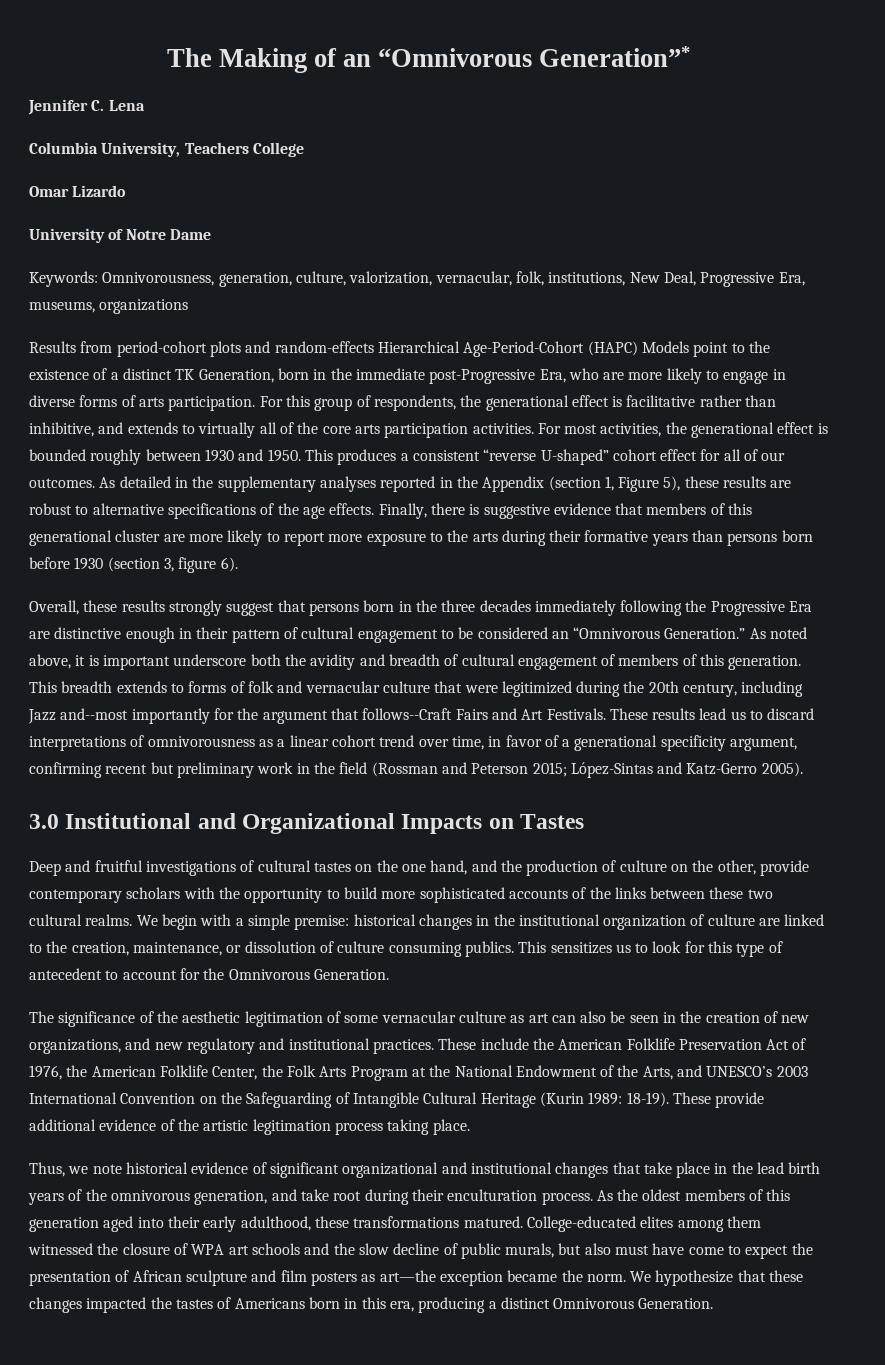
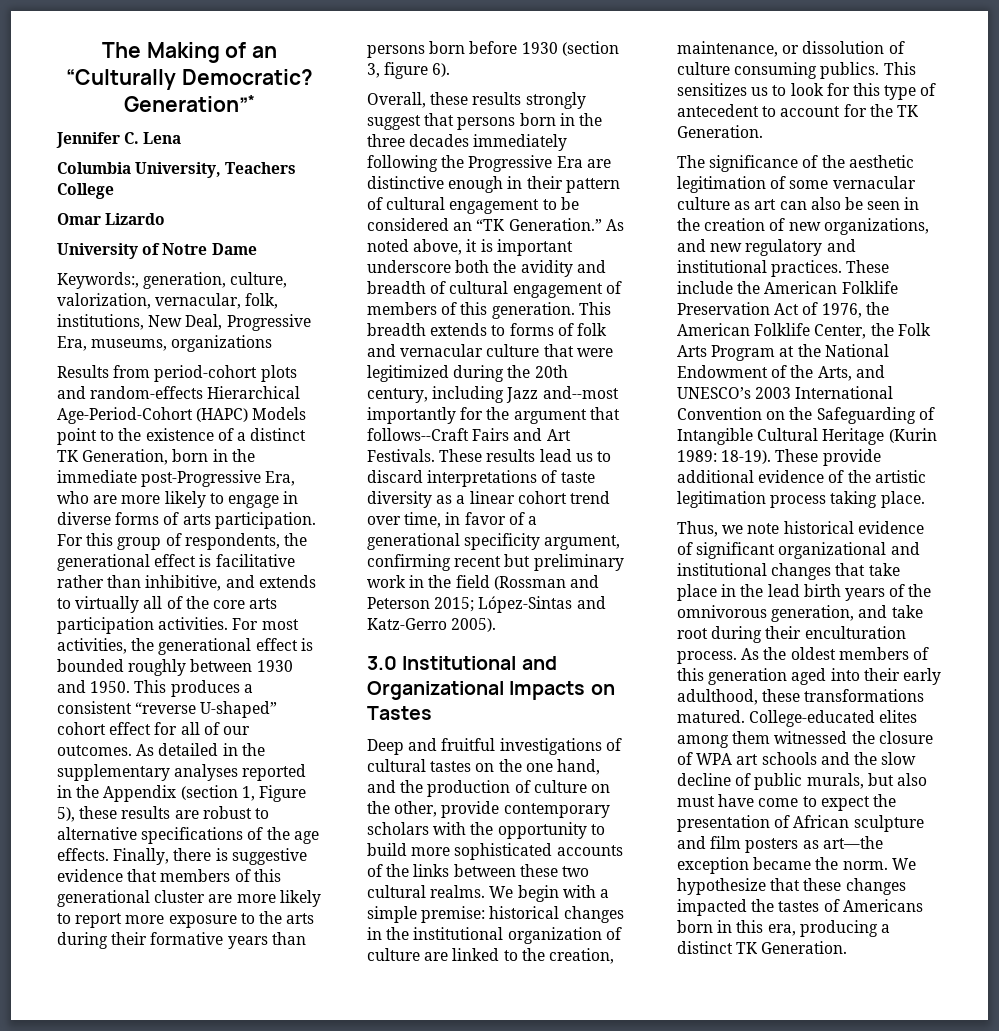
- The Making of an “Omnivorous Generation”*
+ The Making of an “Culturally Democratic? Generation”*
- Keywords: Omnivorousness, generation, culture, valorization, vernacular, folk, institutions, New Deal, Progressive Era, museums, organizations
+ Keywords:, generation, culture, valorization, vernacular, folk, institutions, New Deal, Progressive Era, museums, organizations
- Overall, these results strongly suggest that persons born in the three decades immediately following the Progressive Era are distinctive enough in their pattern of cultural engagement to be considered an “Omnivorous Generation.”
+ Overall, these results strongly suggest that persons born in the three decades immediately following the Progressive Era are distinctive enough in their pattern of cultural engagement to be considered an “TK Generation.”
- These results lead us to discard interpretations of omnivorousness as a linear cohort trend over time, in favor of a generational specificity argument, confirming recent but preliminary work in the field (Rossman and Peterson 2015; López-Sintas and Katz-Gerro 2005).
+ These results lead us to discard interpretations of taste diversity as a linear cohort trend over time, in favor of a generational specificity argument, confirming recent but preliminary work in the field (Rossman and Peterson 2015; López-Sintas and Katz-Gerro 2005).
- This sensitizes us to look for this type of antecedent to account for the Omnivorous Generation.
+ This sensitizes us to look for this type of antecedent to account for the TK Generation.
- We hypothesize that these changes impacted the tastes of Americans born in this era, producing a distinct Omnivorous Generation.
+ We hypothesize that these changes impacted the tastes of Americans born in this era, producing a distinct TK Generation.

